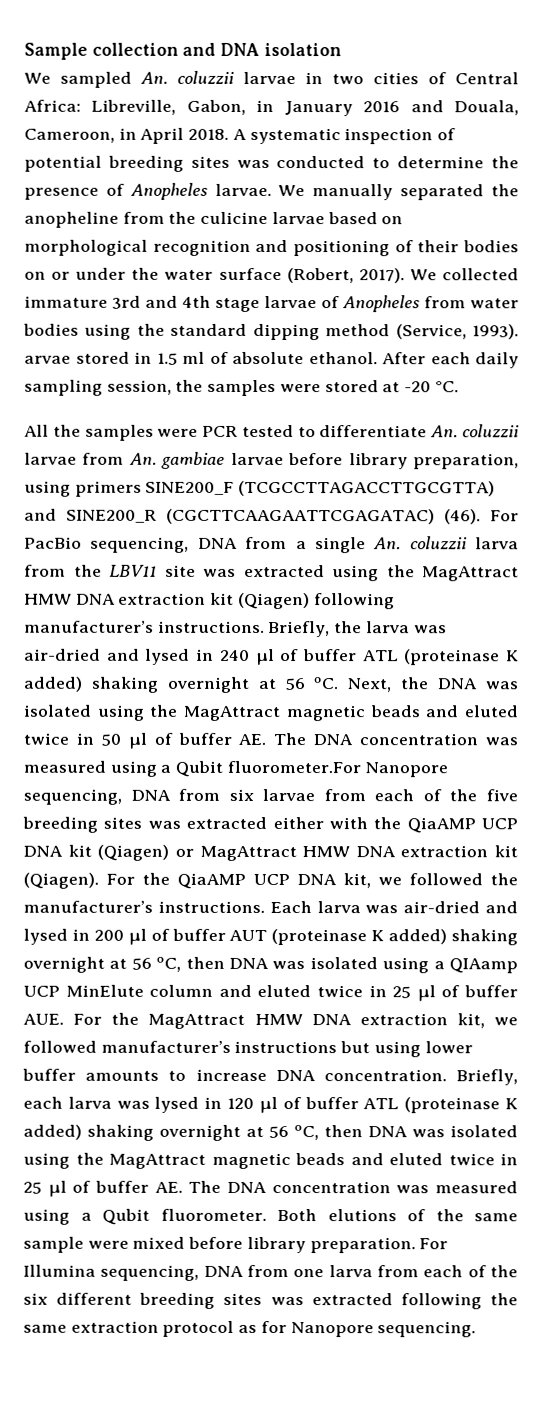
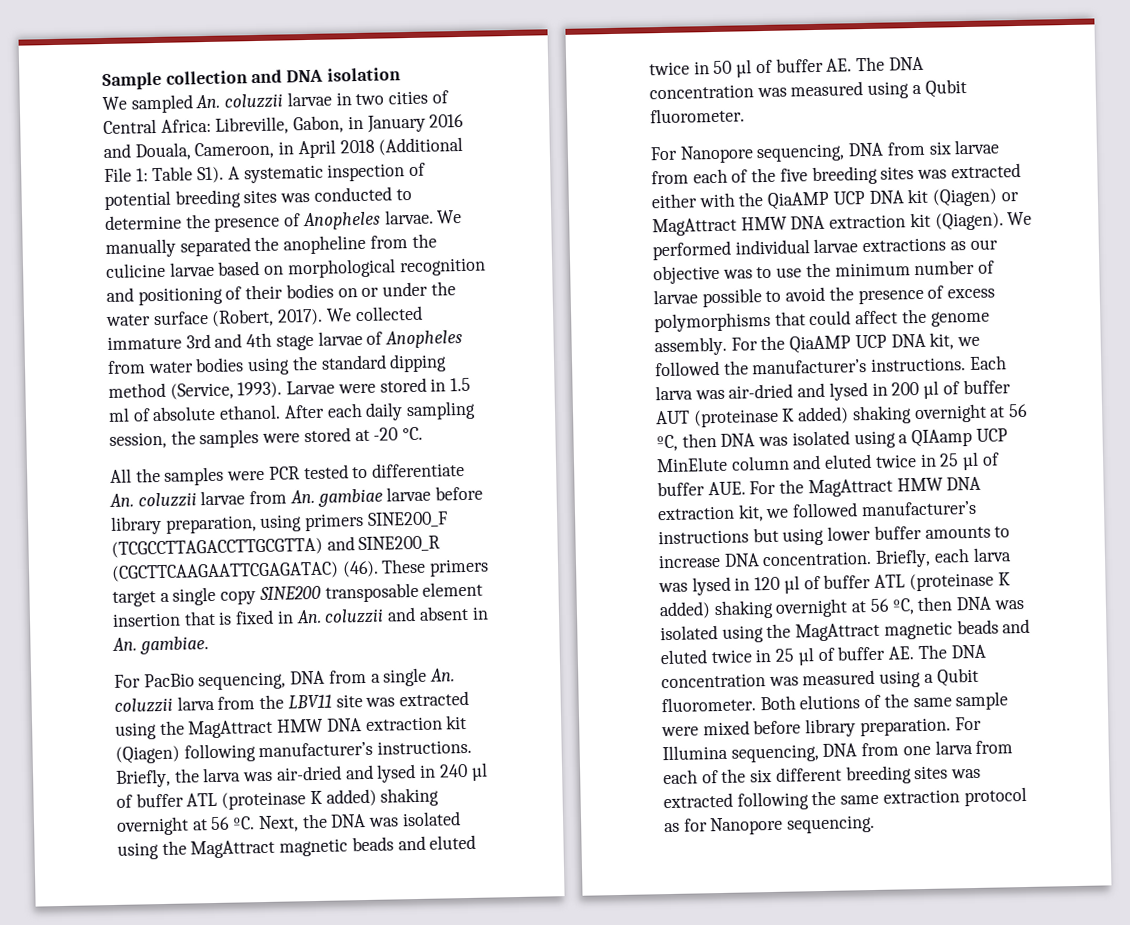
- We sampled An. coluzzii larvae in two cities of Central Africa: Libreville, Gabon, in January 2016 and Douala, Cameroon, in April 2018. A systematic inspection of potential breeding sites was conducted to determine the presence of Anopheles larvae.
+ We sampled An. coluzzii larvae in two cities of Central Africa: Libreville, Gabon, in January 2016 and Douala, Cameroon, in April 2018 (Additional File 1: Table S1). A systematic inspection of potential breeding sites was conducted to determine the presence of Anopheles larvae.
- We collected immature 3rd and 4th stage larvae of Anopheles from water bodies using the standard dipping method (Service, 1993). arvae stored in 1.5 ml of absolute ethanol.
+ We collected immature 3rd and 4th stage larvae of Anopheles from water bodies using the standard dipping method (Service, 1993). Larvae were stored in 1.5 ml of absolute ethanol.
- All the samples were PCR tested to differentiate An. coluzzii larvae from An. gambiae larvae before library preparation, using primers SINE200_F (TCGCCTTAGACCTTGCGTTA) and SINE200_R (CGCTTCAAGAATTCGAGATAC) (46). For PacBio sequencing, DNA from a single An. coluzzii larva from the LBV11 site was extracted using the MagAttract HMW DNA extraction kit (Qiagen) following manufacturer’s instructions.
+ All the samples were PCR tested to differentiate An. coluzzii larvae from An. gambiae larvae before library preparation, using primers SINE200_F (TCGCCTTAGACCTTGCGTTA) and SINE200_R (CGCTTCAAGAATTCGAGATAC) (46). These primers target a single copy SINE200 transposable element insertion that is fixed in An. coluzzii and absent in An. gambiae.
+ For PacBio sequencing, DNA from a single An. coluzzii larva from the LBV11 site was extracted using the MagAttract HMW DNA extraction kit (Qiagen) following manufacturer’s instructions.
- Next, the DNA was isolated using the MagAttract magnetic beads and eluted twice in 50 µl of buffer AE. The DNA concentration was measured using a Qubit fluorometer.For Nanopore sequencing, DNA from six larvae from each of the five breeding sites was extracted either with the QiaAMP UCP DNA kit (Qiagen) or MagAttract HMW DNA extraction kit (Qiagen).
+ Next, the DNA was isolated using the MagAttract magnetic beads and eluted twice in 50 µl of buffer AE. The DNA concentration was measured using a Qubit fluorometer.
+ For Nanopore sequencing, DNA from six larvae from each of the five breeding sites was extracted either with the QiaAMP UCP DNA kit (Qiagen) or MagAttract HMW DNA extraction kit (Qiagen).
+ We performed individual larvae extractions as our objective was to use the minimum number of larvae possible to avoid the presence of excess polymorphisms that could affect the genome assembly.

